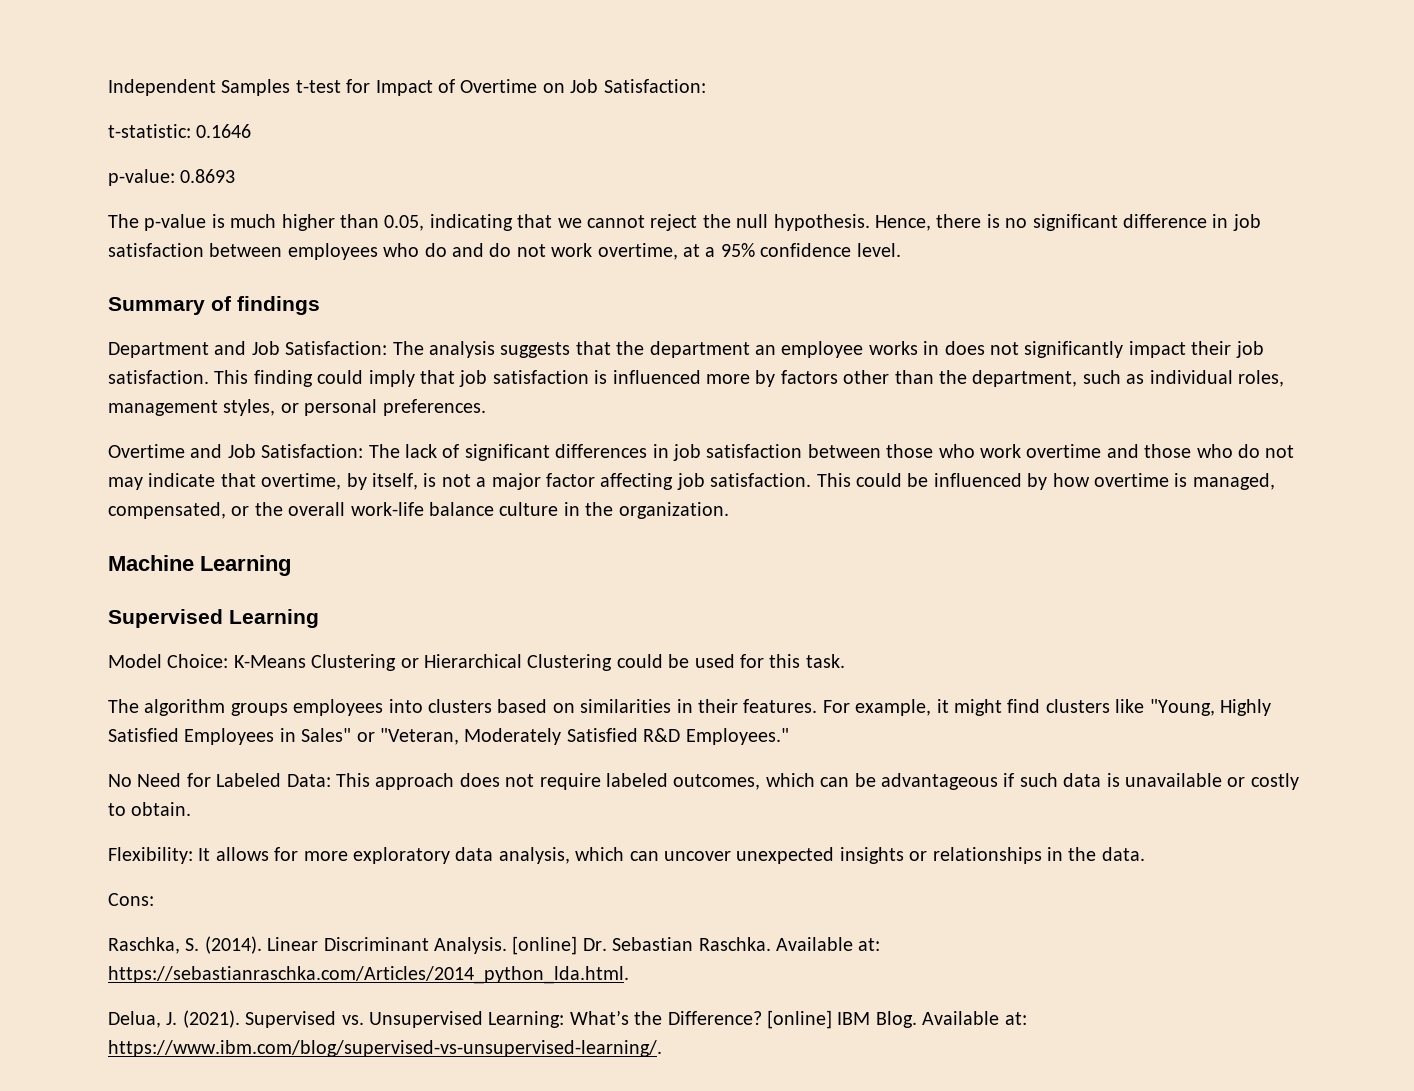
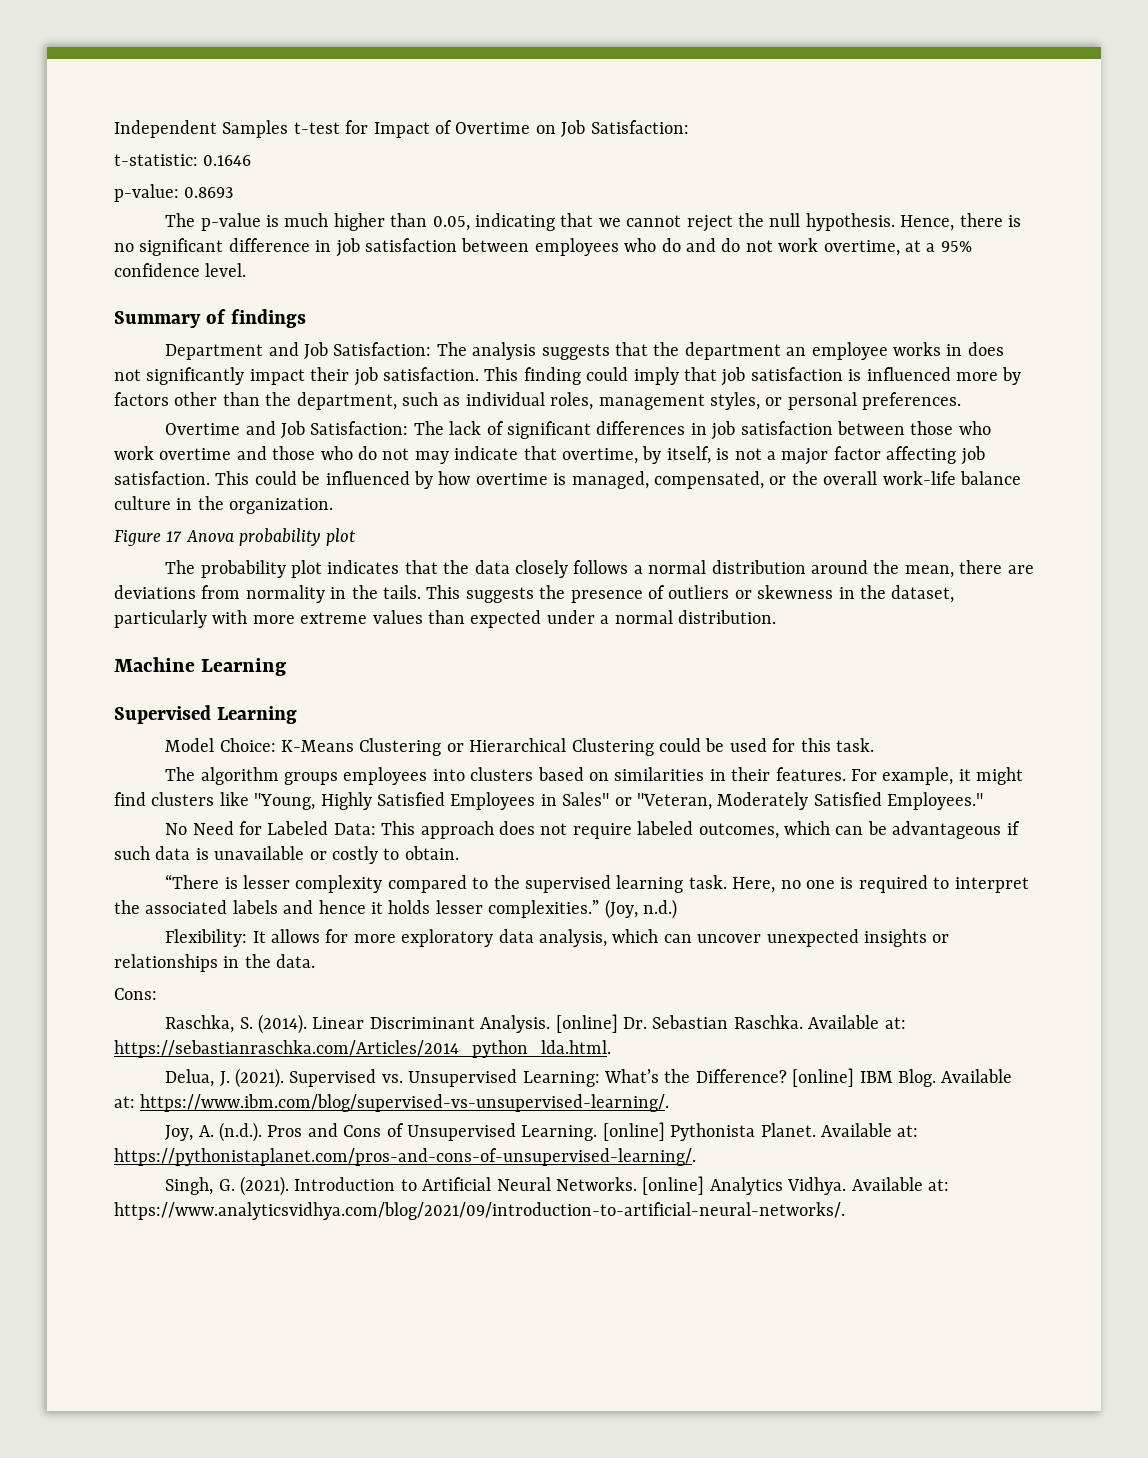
+ Figure 17 Anova probability plot
+ The probability plot indicates that the data closely follows a normal distribution around the mean, there are deviations from normality in the tails. This suggests the presence of outliers or skewness in the dataset, particularly with more extreme values than expected under a normal distribution.
- For example, it might find clusters like "Young, Highly Satisfied Employees in Sales" or "Veteran, Moderately Satisfied R&D Employees."
+ For example, it might find clusters like "Young, Highly Satisfied Employees in Sales" or "Veteran, Moderately Satisfied Employees."
+ “There is lesser complexity compared to the supervised learning task. Here, no one is required to interpret the associated labels and hence it holds lesser complexities.” (Joy, n.d.)
+ Joy, A. (n.d.). Pros and Cons of Unsupervised Learning. [online] Pythonista Planet. Available at: https://pythonistaplanet.com/pros-and-cons-of-unsupervised-learning/.
+ Singh, G. (2021). Introduction to Artificial Neural Networks. [online] Analytics Vidhya. Available at: https://www.analyticsvidhya.com/blog/2021/09/introduction-to-artificial-neural-networks/.

